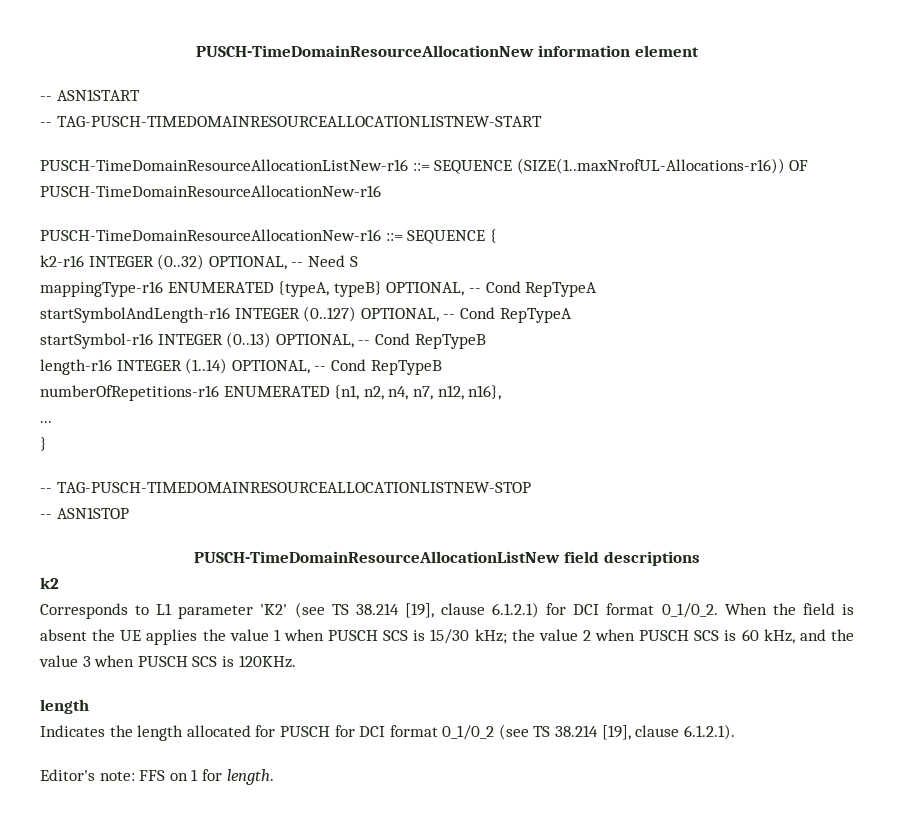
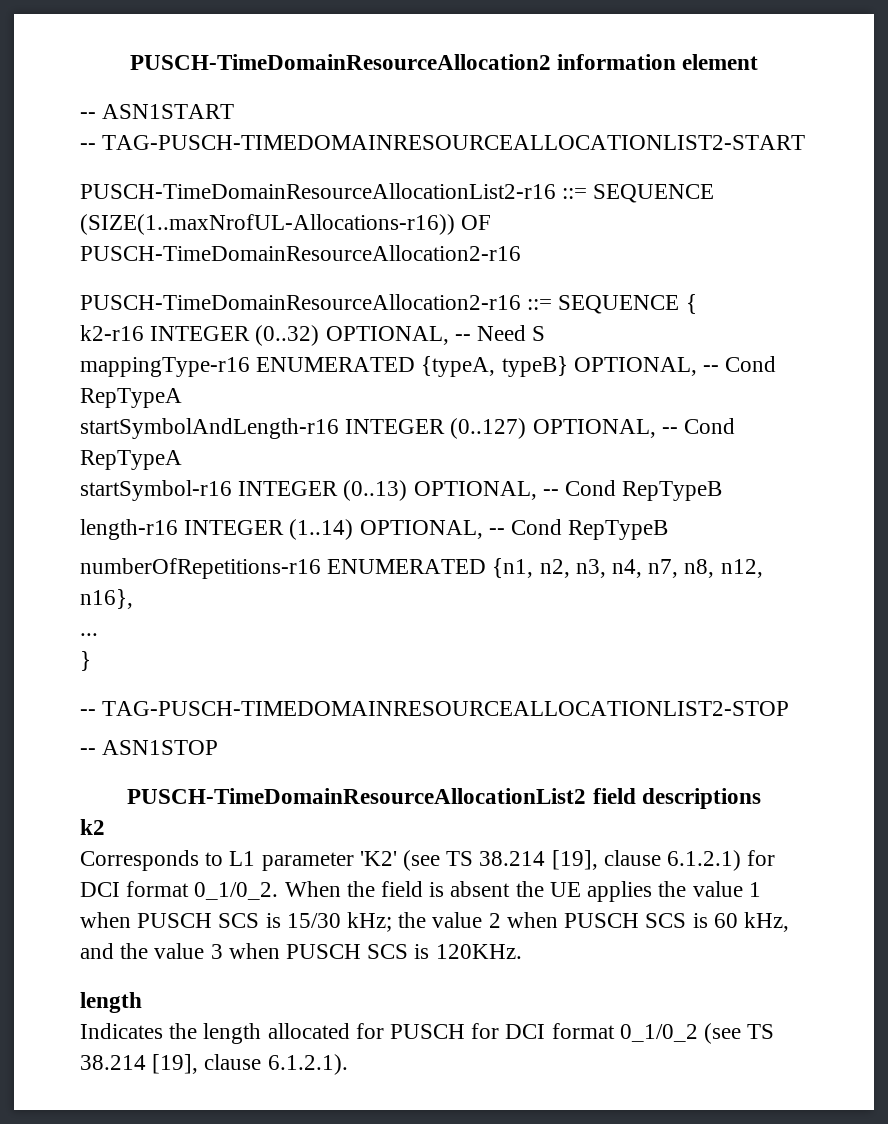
- PUSCH-TimeDomainResourceAllocationNew information element
+ PUSCH-TimeDomainResourceAllocation2 information element
- -- TAG-PUSCH-TIMEDOMAINRESOURCEALLOCATIONLISTNEW-START
- PUSCH-TimeDomainResourceAllocationListNew-r16 ::= SEQUENCE (SIZE(1..maxNrofUL-Allocations-r16)) OF PUSCH-TimeDomainResourceAllocationNew-r16
- PUSCH-TimeDomainResourceAllocationNew-r16 ::= SEQUENCE {
+ -- TAG-PUSCH-TIMEDOMAINRESOURCEALLOCATIONLIST2-START
+ PUSCH-TimeDomainResourceAllocationList2-r16 ::= SEQUENCE (SIZE(1..maxNrofUL-Allocations-r16)) OF PUSCH-TimeDomainResourceAllocation2-r16
+ PUSCH-TimeDomainResourceAllocation2-r16 ::= SEQUENCE {
- numberOfRepetitions-r16 ENUMERATED {n1, n2, n4, n7, n12, n16},
+ numberOfRepetitions-r16 ENUMERATED {n1, n2, n3, n4, n7, n8, n12, n16},
- -- TAG-PUSCH-TIMEDOMAINRESOURCEALLOCATIONLISTNEW-STOP
+ -- TAG-PUSCH-TIMEDOMAINRESOURCEALLOCATIONLIST2-STOP
- PUSCH-TimeDomainResourceAllocationListNew field descriptions
+ PUSCH-TimeDomainResourceAllocationList2 field descriptions
- Editor's note: FFS on 1 for length.

